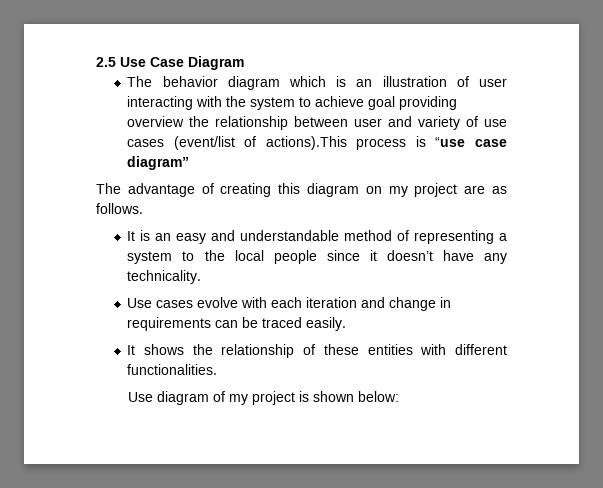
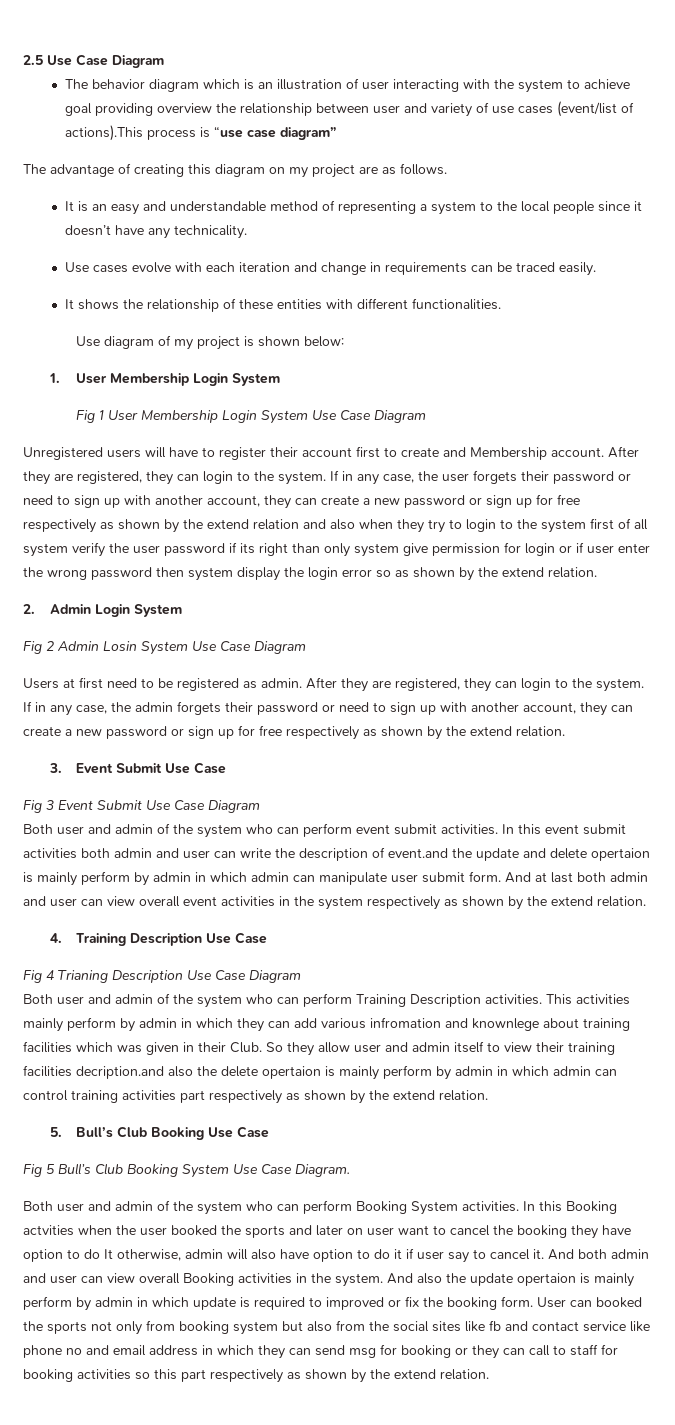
+ 1. User Membership Login System
+ Fig 1 User Membership Login System Use Case Diagram
+ Unregistered users will have to register their account first to create and Membership account. After they are registered, they can login to the system. If in any case, the user forgets their password or need to sign up with another account, they can create a new password or sign up for free respectively as shown by the extend relation and also when they try to login to the system first of all system verify the user password if its right than only system give permission for login or if user enter the wrong password then system display the login error so as shown by the extend relation.
+ 2. Admin Login System
+ Fig 2 Admin Losin System Use Case Diagram
+ Users at first need to be registered as admin. After they are registered, they can login to the system. If in any case, the admin forgets their password or need to sign up with another account, they can create a new password or sign up for free respectively as shown by the extend relation.
+ 3. Event Submit Use Case
+ Fig 3 Event Submit Use Case Diagram
+ Both user and admin of the system who can perform event submit activities. In this event submit activities both admin and user can write the description of event.and the update and delete opertaion is mainly perform by admin in which admin can manipulate user submit form. And at last both admin and user can view overall event activities in the system respectively as shown by the extend relation.
+ 4. Training Description Use Case
+ Fig 4 Trianing Description Use Case Diagram
+ Both user and admin of the system who can perform Training Description activities. This activities mainly perform by admin in which they can add various infromation and knownlege about training facilities which was given in their Club. So they allow user and admin itself to view their training facilities decription.and also the delete opertaion is mainly perform by admin in which admin can control training activities part respectively as shown by the extend relation.
+ 5. Bull’s Club Booking Use Case
+ Fig 5 Bull’s Club Booking System Use Case Diagram.
+ Both user and admin of the system who can perform Booking System activities. In this Booking actvities when the user booked the sports and later on user want to cancel the booking they have option to do It otherwise, admin will also have option to do it if user say to cancel it. And both admin and user can view overall Booking activities in the system. And also the update opertaion is mainly perform by admin in which update is required to improved or fix the booking form. User can booked the sports not only from booking system but also from the social sites like fb and contact service like phone no and email address in which they can send msg for booking or they can call to staff for booking activities so this part respectively as shown by the extend relation.

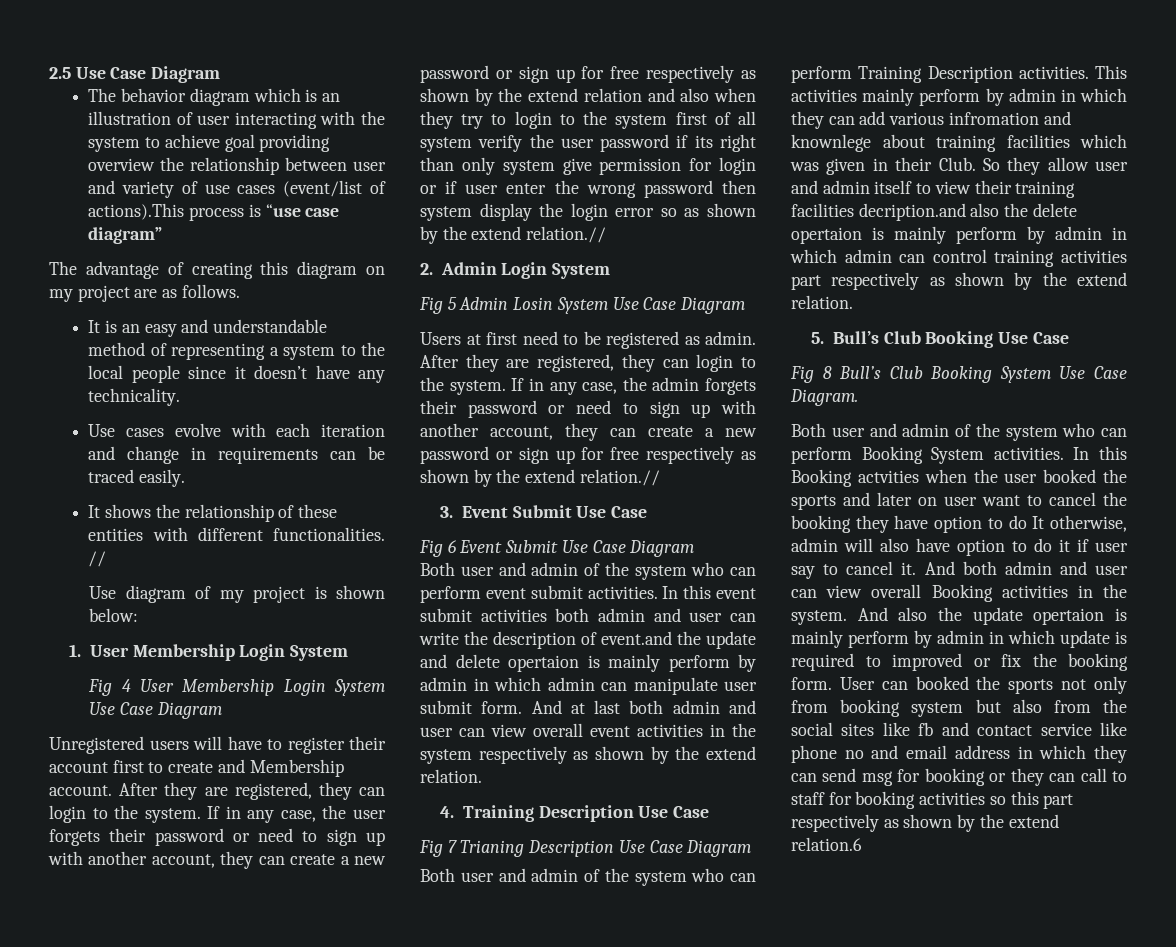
- It shows the relationship of these entities with different functionalities.
+ It shows the relationship of these entities with different functionalities. //
- Fig 1 User Membership Login System Use Case Diagram
+ Fig 4 User Membership Login System Use Case Diagram
- If in any case, the user forgets their password or need to sign up with another account, they can create a new password or sign up for free respectively as shown by the extend relation and also when they try to login to the system first of all system verify the user password if its right than only system give permission for login or if user enter the wrong password then system display the login error so as shown by the extend relation.
+ If in any case, the user forgets their password or need to sign up with another account, they can create a new password or sign up for free respectively as shown by the extend relation and also when they try to login to the system first of all system verify the user password if its right than only system give permission for login or if user enter the wrong password then system display the login error so as shown by the extend relation.//
- Fig 2 Admin Losin System Use Case Diagram
+ Fig 5 Admin Losin System Use Case Diagram
- If in any case, the admin forgets their password or need to sign up with another account, they can create a new password or sign up for free respectively as shown by the extend relation.
+ If in any case, the admin forgets their password or need to sign up with another account, they can create a new password or sign up for free respectively as shown by the extend relation.//
- Fig 3 Event Submit Use Case Diagram
+ Fig 6 Event Submit Use Case Diagram
- Fig 4 Trianing Description Use Case Diagram
+ Fig 7 Trianing Description Use Case Diagram
- Fig 5 Bull’s Club Booking System Use Case Diagram.
+ Fig 8 Bull’s Club Booking System Use Case Diagram.
- User can booked the sports not only from booking system but also from the social sites like fb and contact service like phone no and email address in which they can send msg for booking or they can call to staff for booking activities so this part respectively as shown by the extend relation.
+ User can booked the sports not only from booking system but also from the social sites like fb and contact service like phone no and email address in which they can send msg for booking or they can call to staff for booking activities so this part respectively as shown by the extend relation.6

